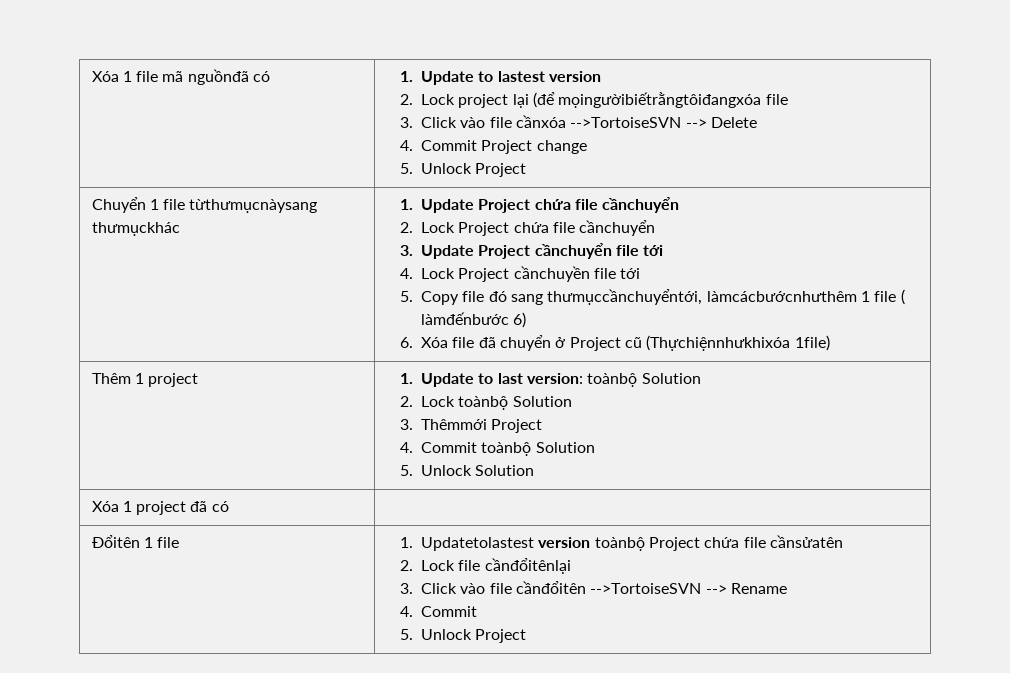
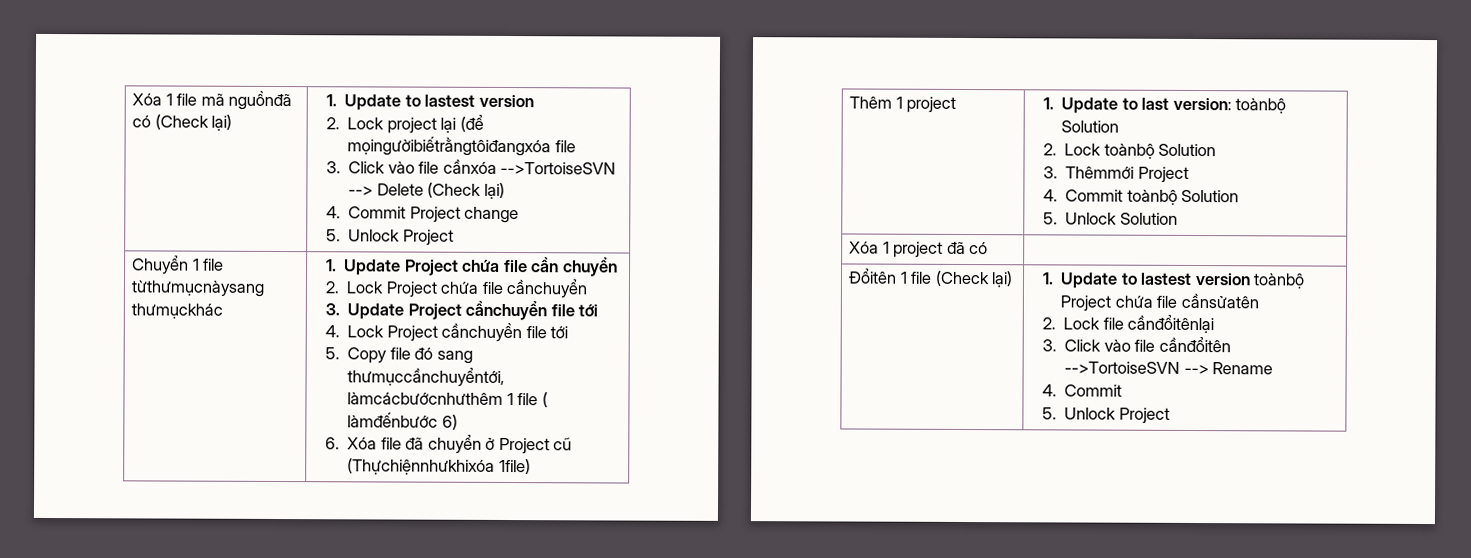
- Xóa 1 file mã nguồnđã có | 1. Update to lastest version
+ Xóa 1 file mã nguồnđã có (Check lại) | 1. Update to lastest version
  2. Lock project lại (để mọingườibiếtrằngtôiđangxóa file
- 3. Click vào file cầnxóa -->TortoiseSVN --> Delete
+ 3. Click vào file cầnxóa -->TortoiseSVN --> Delete (Check lại)
- 1. Update Project chứa file cầnchuyển
+ 1. Update Project chứa file cần chuyển
- Đổitên 1 file | 1. Updatetolastest version toànbộ Project chứa file cầnsửatên
+ Đổitên 1 file (Check lại) | 1. Update to lastest version toànbộ Project chứa file cầnsửatên

